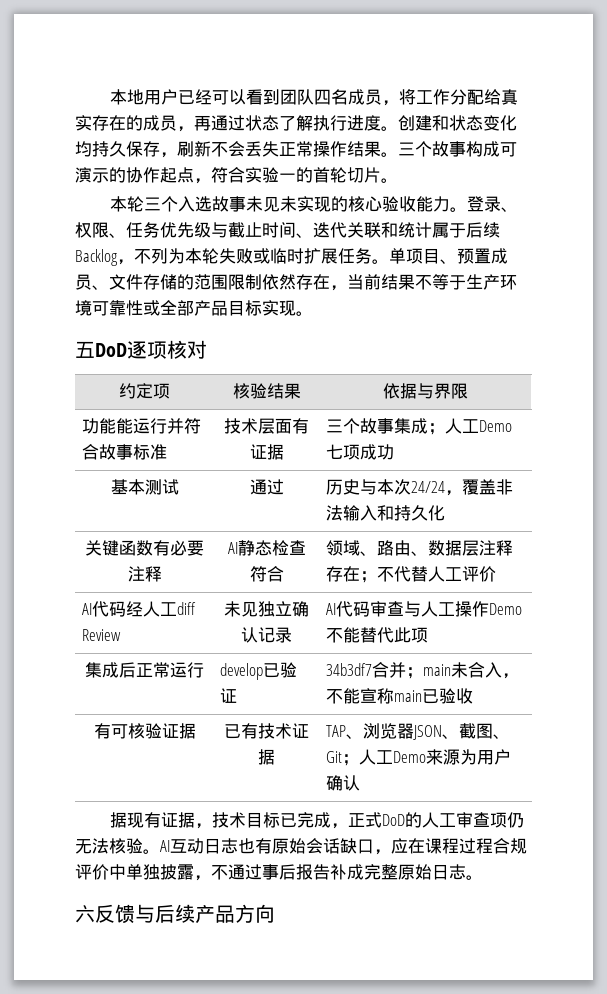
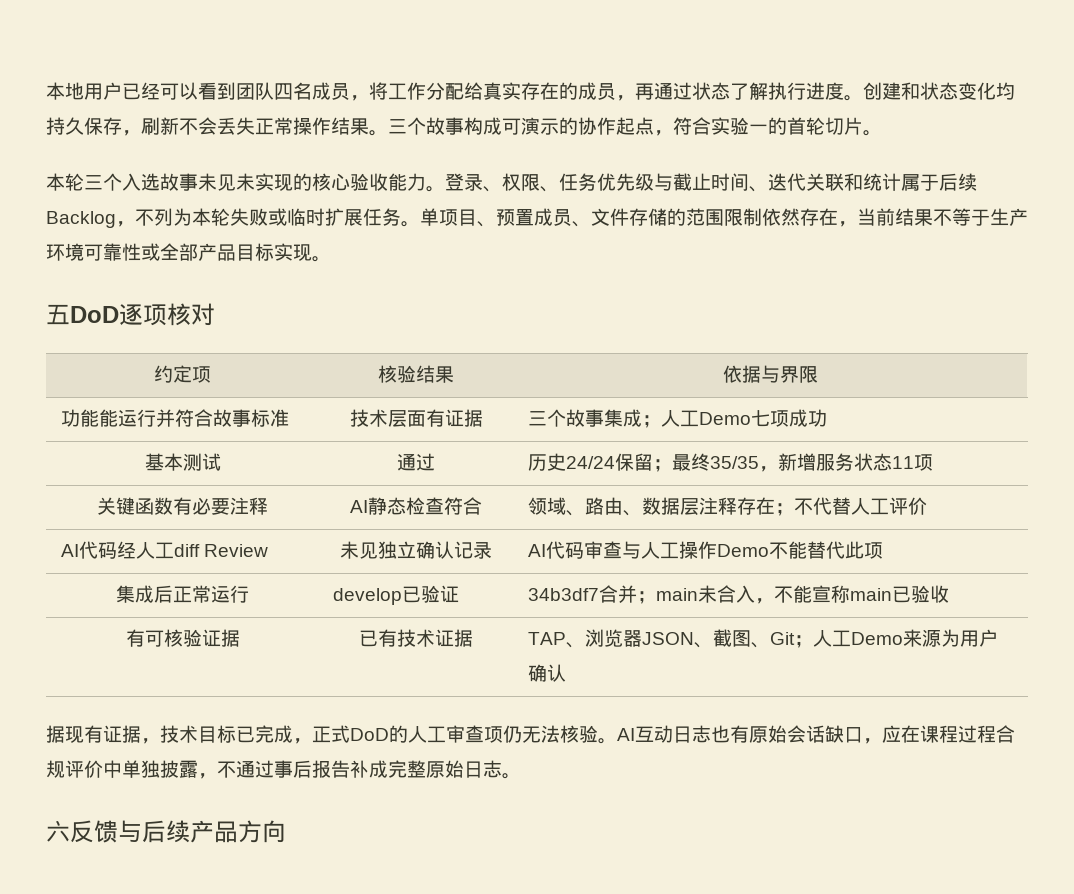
- 基本测试 | 通过 | 历史与本次24/24，覆盖非法输入和持久化
+ 基本测试 | 通过 | 历史24/24保留；最终35/35，新增服务状态11项

